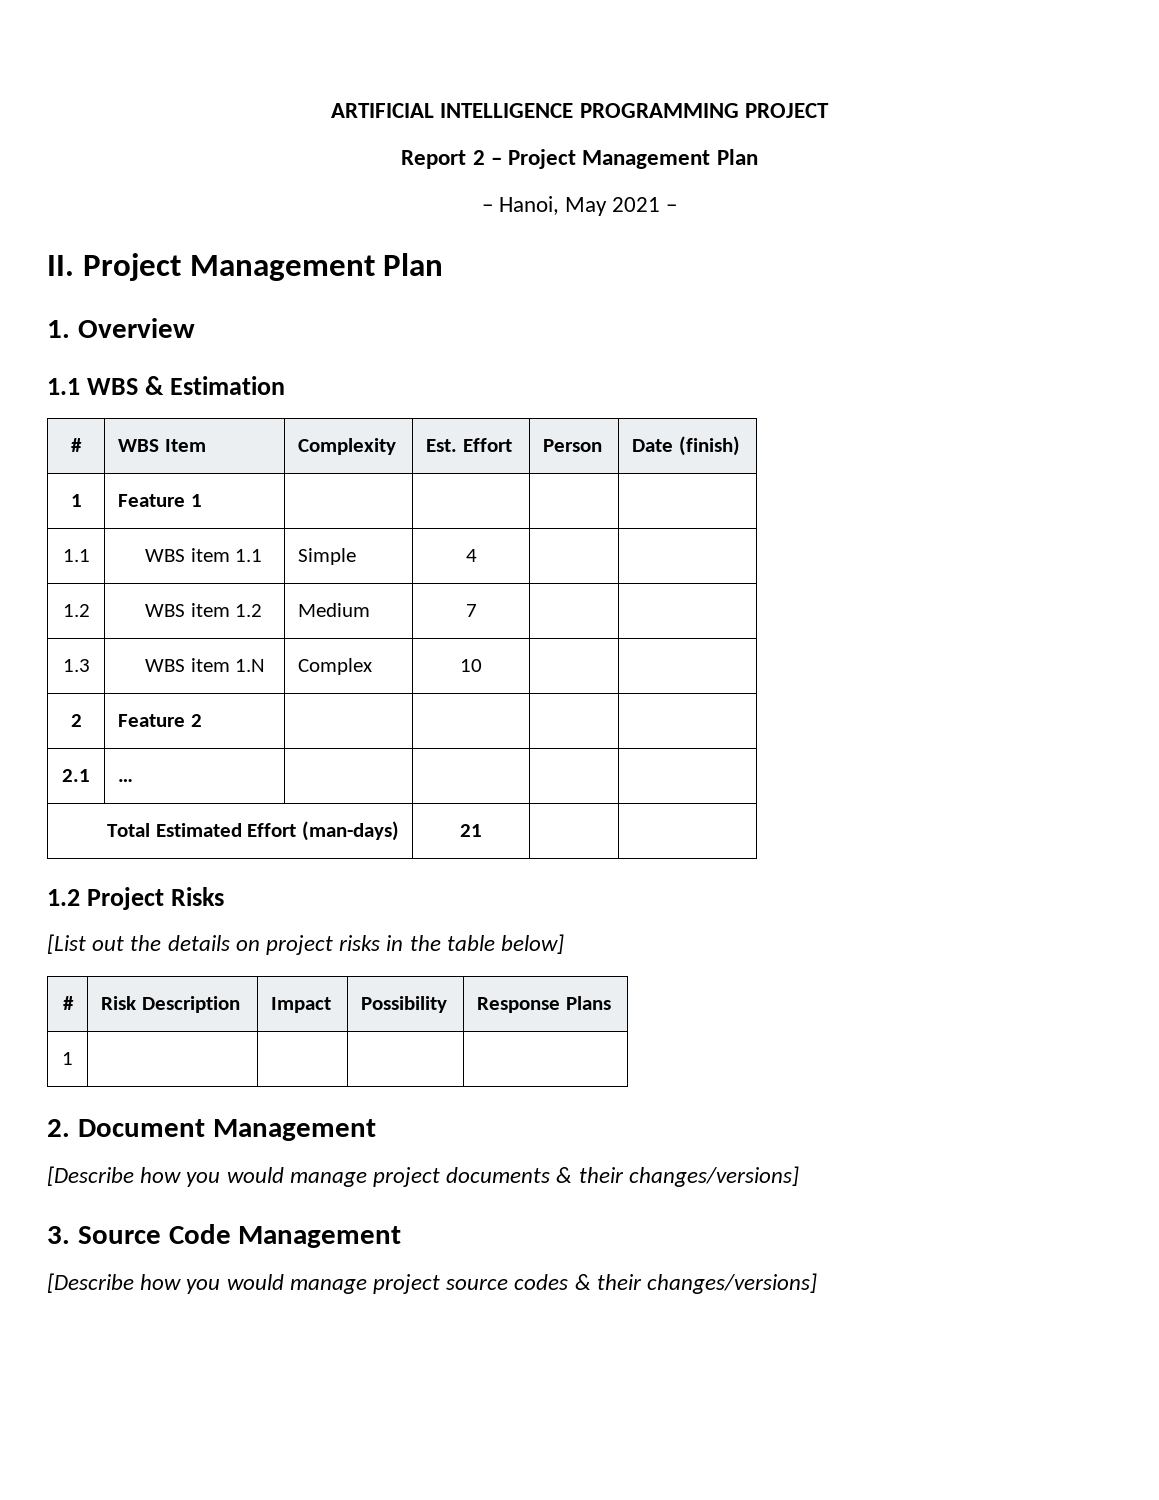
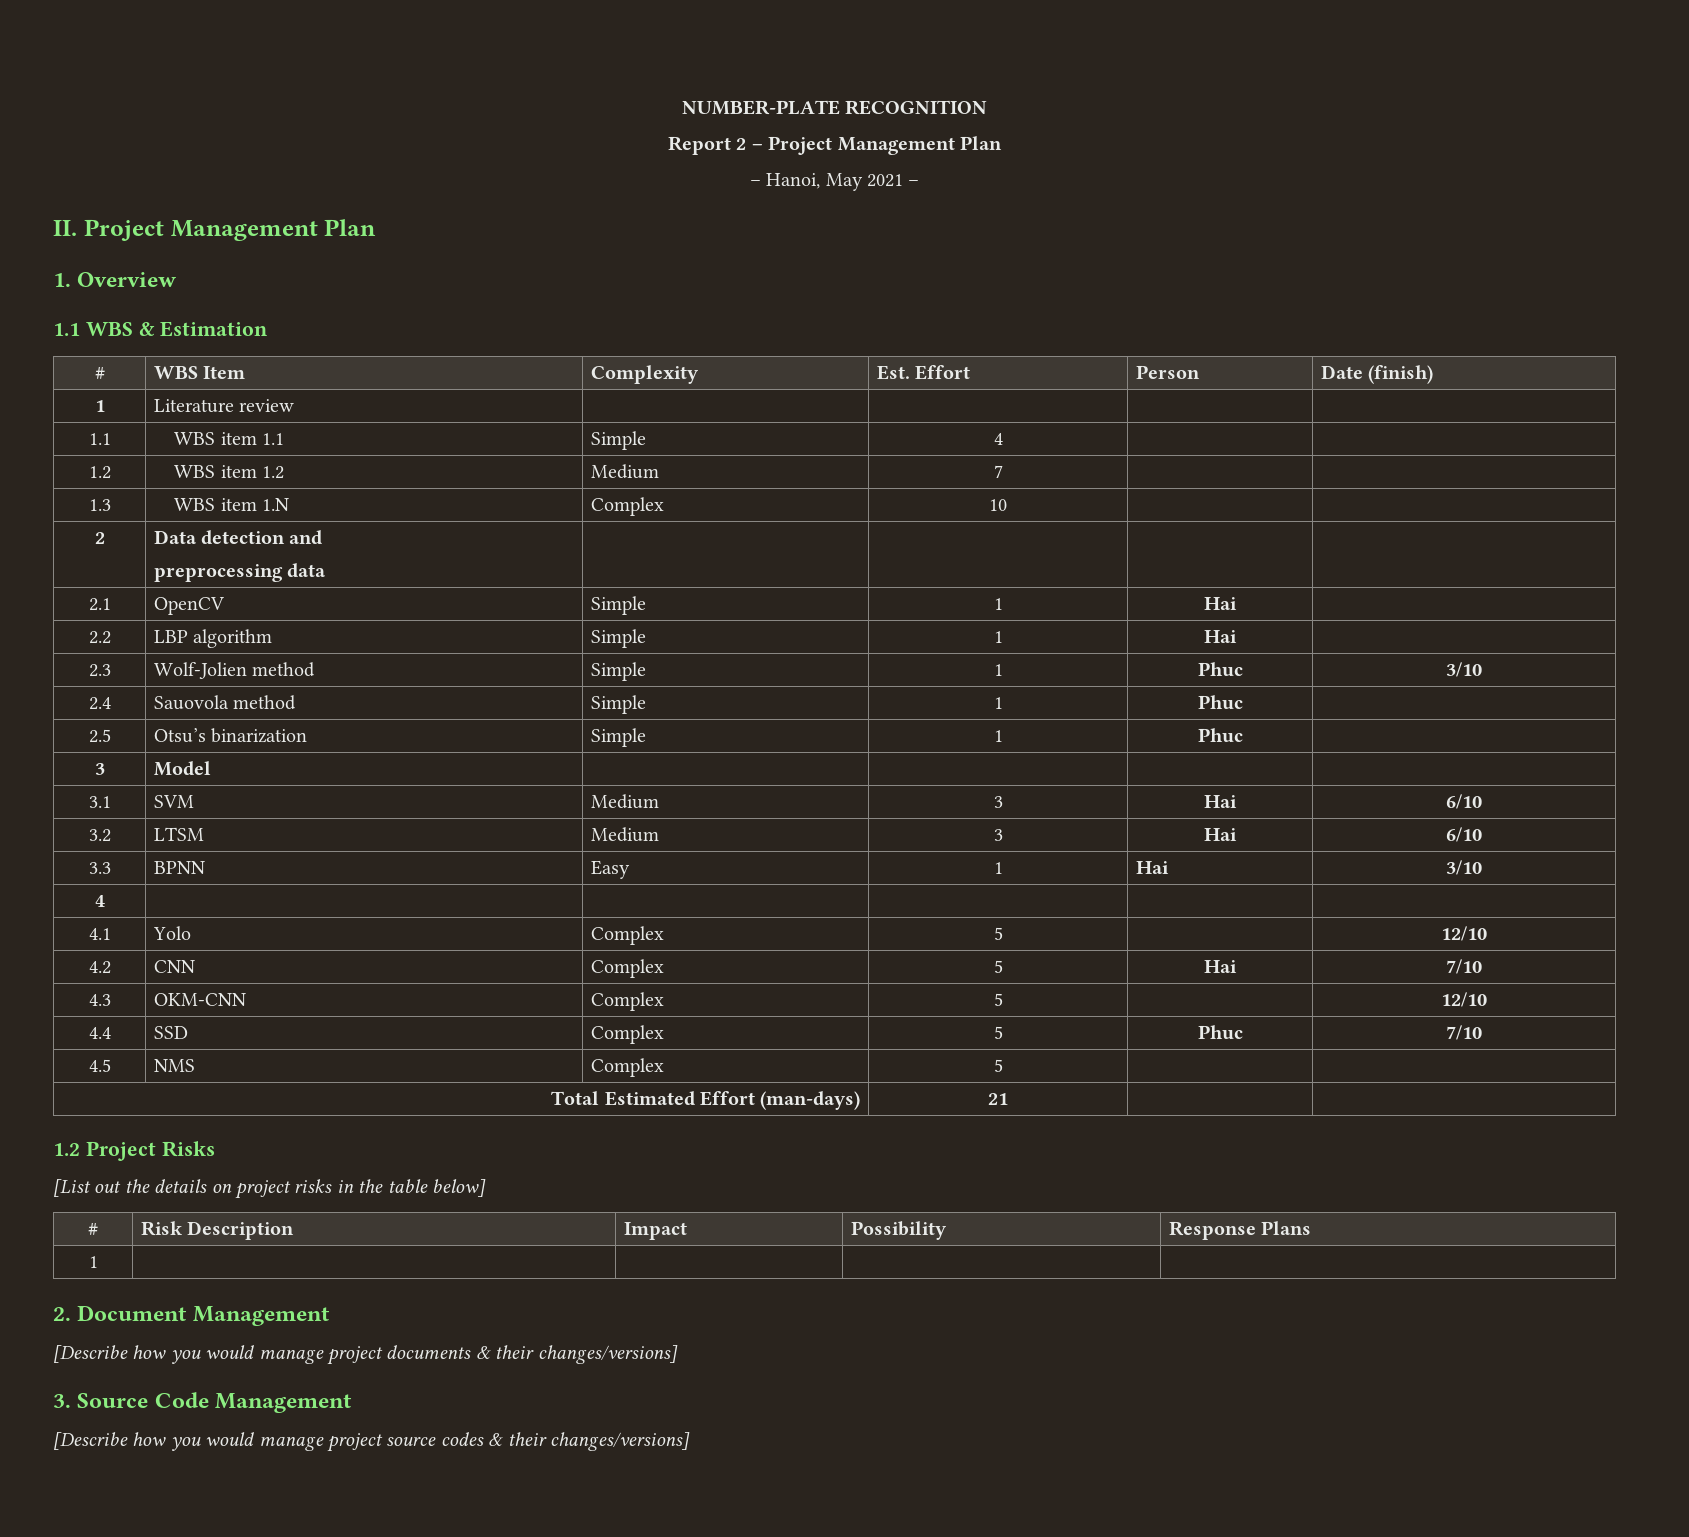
- ARTIFICIAL INTELLIGENCE PROGRAMMING PROJECT
+ NUMBER-PLATE RECOGNITION
- 1 | Feature 1 | | | |
+ 1 | Literature review | | | |
- 2 | Feature 2 | | | |
- 2.1 | … | | | |
+ 2 | Data detection and
+ preprocessing data | | | |
+ 2.1 | OpenCV | Simple | 1 | Hai |
+ 2.2 | LBP algorithm | Simple | 1 | Hai |
+ 2.3 | Wolf-Jolien method | Simple | 1 | Phuc | 3/10
+ 2.4 | Sauovola method | Simple | 1 | Phuc |
+ 2.5 | Otsu’s binarization | Simple | 1 | Phuc |
+ 3 | Model | | | |
+ 3.1 | SVM | Medium | 3 | Hai | 6/10
+ 3.2 | LTSM | Medium | 3 | Hai | 6/10
+ 3.3 | BPNN | Easy | 1 | Hai | 3/10
+ 4 | | | | |
+ 4.1 | Yolo | Complex | 5 | | 12/10
+ 4.2 | CNN | Complex | 5 | Hai | 7/10
+ 4.3 | OKM-CNN | Complex | 5 | | 12/10
+ 4.4 | SSD | Complex | 5 | Phuc | 7/10
+ 4.5 | NMS | Complex | 5 | |

